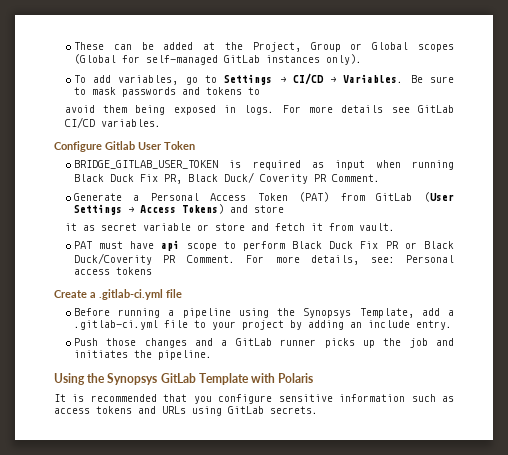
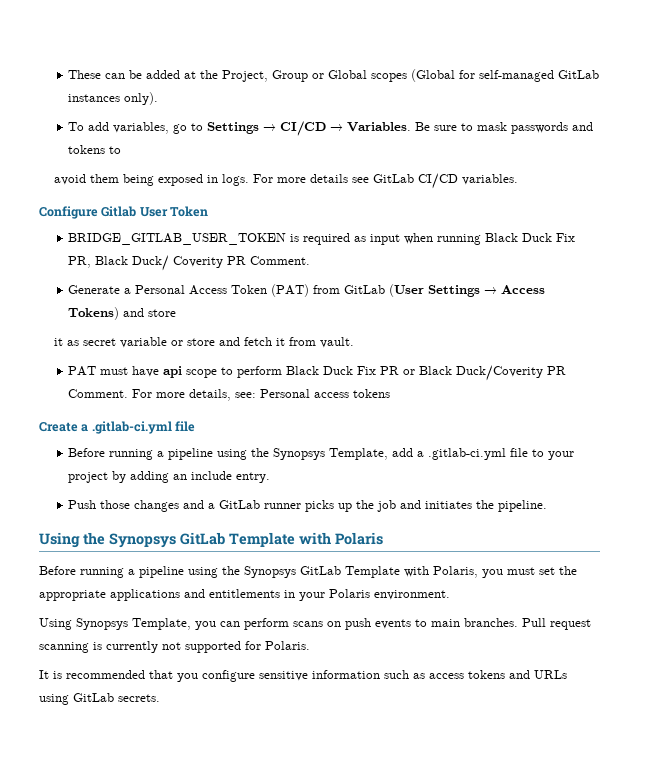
+ Before running a pipeline using the Synopsys GitLab Template with Polaris, you must set the appropriate applications and entitlements in your Polaris environment.
+ Using Synopsys Template, you can perform scans on push events to main branches. Pull request scanning is currently not supported for Polaris.

